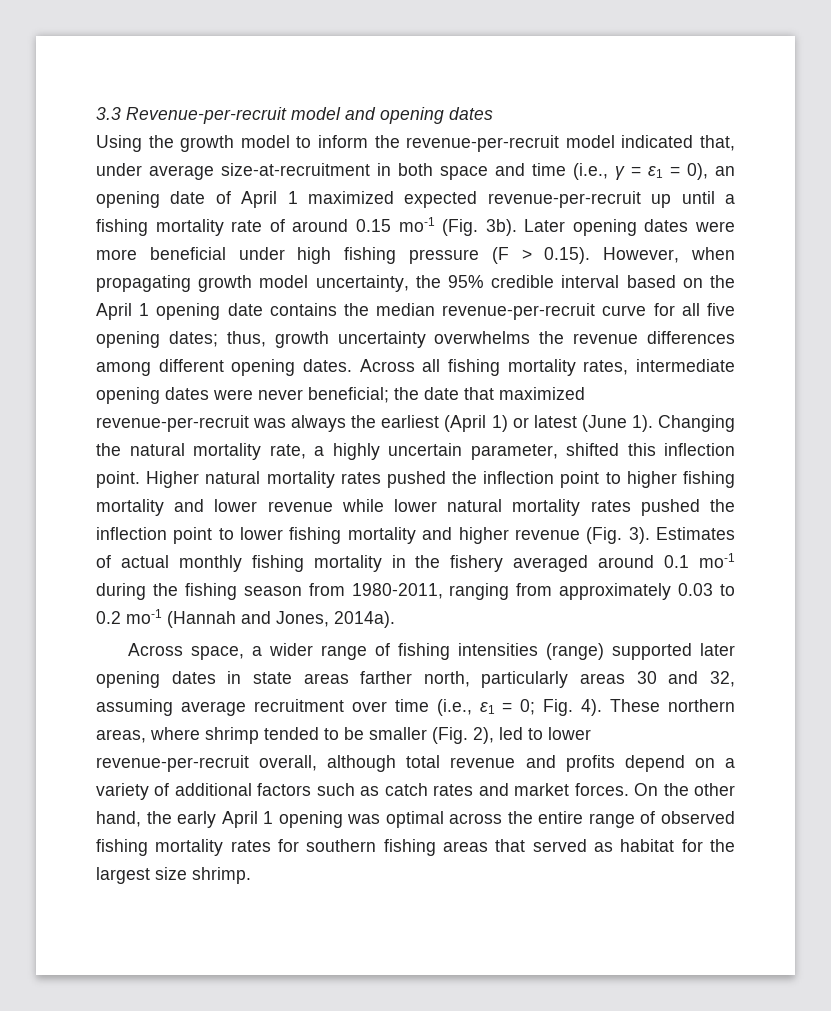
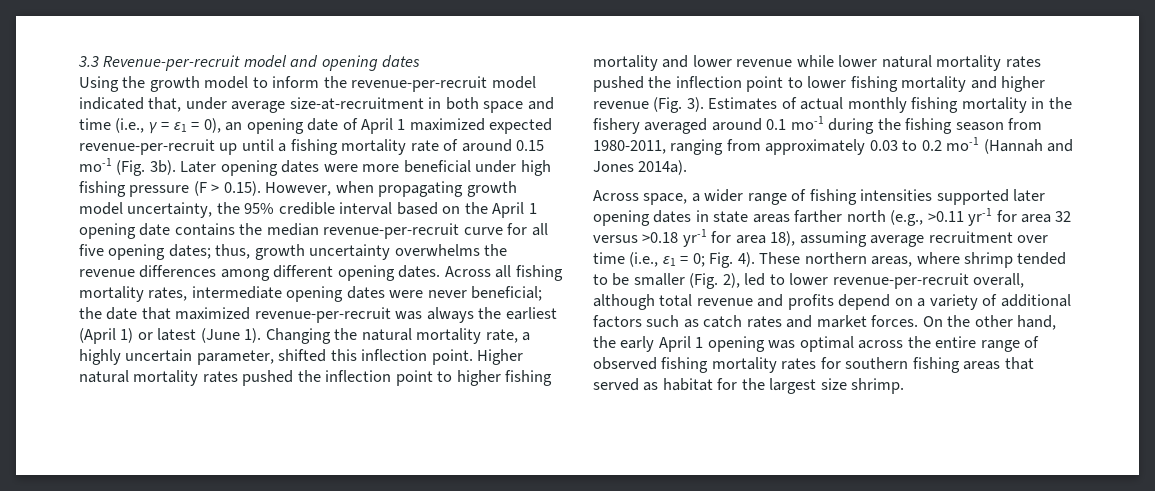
- Estimates of actual monthly fishing mortality in the fishery averaged around 0.1 mo-1 during the fishing season from 1980-2011, ranging from approximately 0.03 to 0.2 mo-1 (Hannah and Jones, 2014a).
+ Estimates of actual monthly fishing mortality in the fishery averaged around 0.1 mo-1 during the fishing season from 1980-2011, ranging from approximately 0.03 to 0.2 mo-1 (Hannah and Jones 2014a).
- Across space, a wider range of fishing intensities (range) supported later opening dates in state areas farther north, particularly areas 30 and 32, assuming average recruitment over time (i.e., ε1 = 0; Fig. 4).
+ Across space, a wider range of fishing intensities supported later opening dates in state areas farther north (e.g., >0.11 yr-1 for area 32 versus >0.18 yr-1 for area 18), assuming average recruitment over time (i.e., ε1 = 0; Fig. 4).

